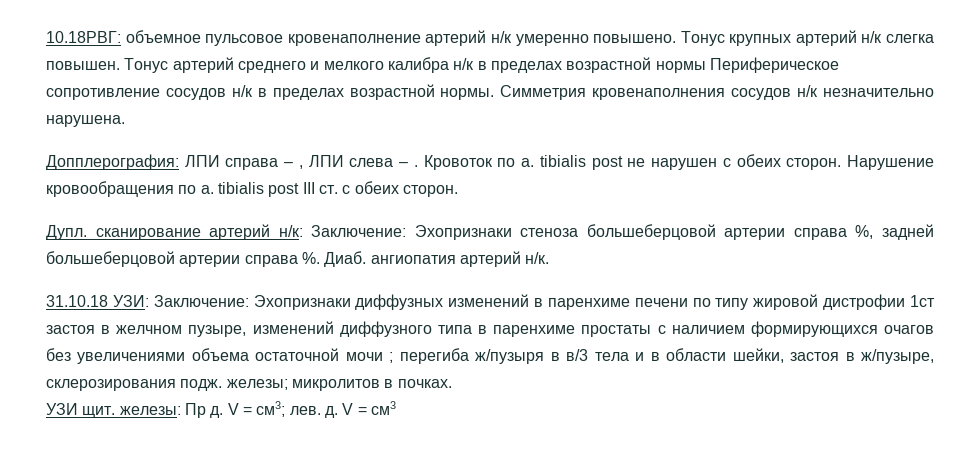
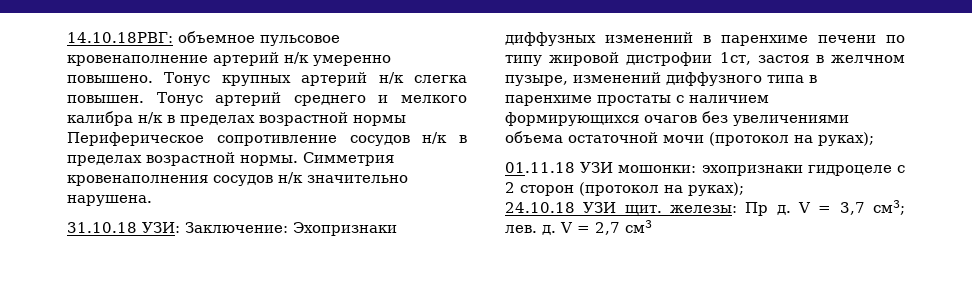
- 10.18РВГ: объемное пульсовое кровенаполнение артерий н/к умеренно повышено.
+ 14.10.18РВГ: объемное пульсовое кровенаполнение артерий н/к умеренно повышено.
- Симметрия кровенаполнения сосудов н/к незначительно нарушена.
+ Симметрия кровенаполнения сосудов н/к значительно нарушена.
- Допплерография: ЛПИ справа – , ЛПИ слева – . Кровоток по а. tibialis роst не нарушен с обеих сторон. Нарушение кровообращения по а. tibialis роst III ст. с обеих сторон.
- Дупл. сканирование артерий н/к: Заключение: Эхопризнаки стеноза большеберцовой артерии справа %, задней большеберцовой артерии справа %. Диаб. ангиопатия артерий н/к.
- 31.10.18 УЗИ: Заключение: Эхопризнаки диффузных изменений в паренхиме печени по типу жировой дистрофии 1ст застоя в желчном пузыре, изменений диффузного типа в паренхиме простаты с наличием формирующихся очагов без увеличениями объема остаточной мочи ; перегиба ж/пузыря в в/3 тела и в области шейки, застоя в ж/пузыре, склерозирования подж. железы; микролитов в почках.
- УЗИ щит. железы: Пр д.
+ 31.10.18 УЗИ: Заключение: Эхопризнаки диффузных изменений в паренхиме печени по типу жировой дистрофии 1ст, застоя в желчном пузыре, изменений диффузного типа в паренхиме простаты с наличием формирующихся очагов без увеличениями объема остаточной мочи (протокол на руках);
+ 01.11.18 УЗИ мошонки: эхопризнаки гидроцеле с 2 сторон (протокол на руках);
+ 24.10.18 УЗИ щит. железы: Пр д.
- V = см3; лев. д.
+ V = 3,7 см3; лев. д.
- V = см3
+ V = 2,7 см3

